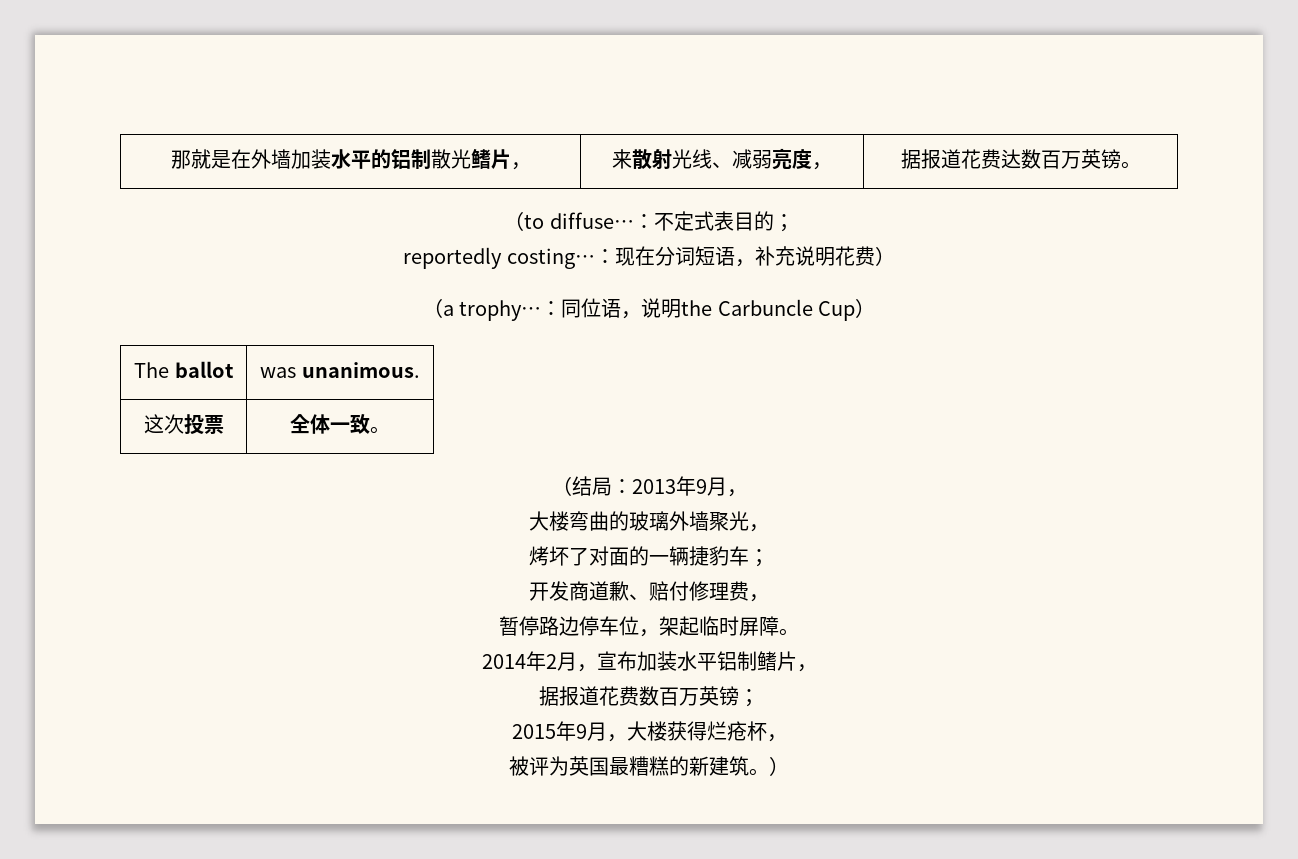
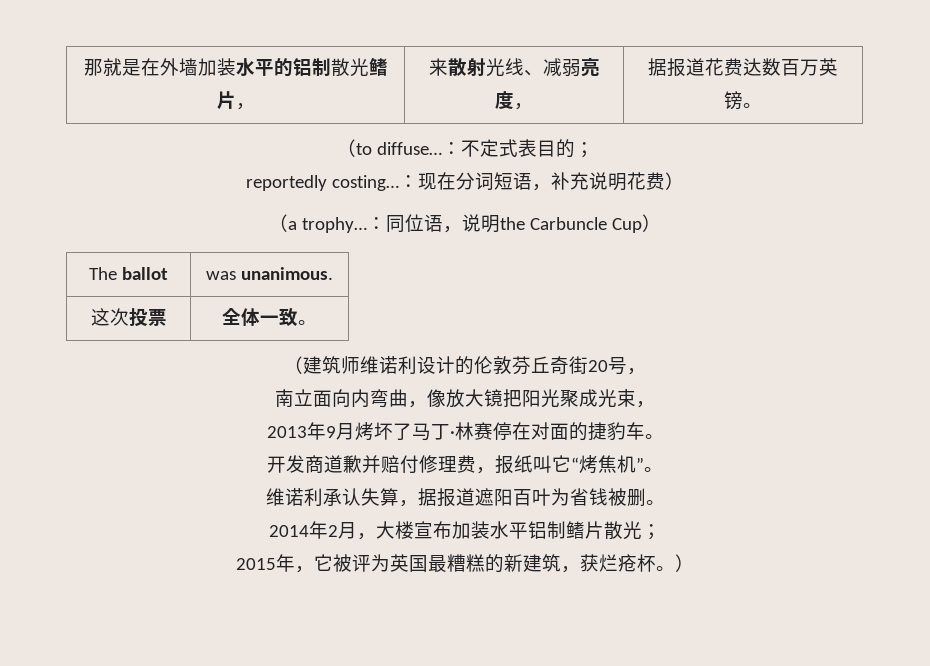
- （结局：2013年9月，
- 大楼弯曲的玻璃外墙聚光，
- 烤坏了对面的一辆捷豹车；
+ （建筑师维诺利设计的伦敦芬丘奇街20号，
+ 南立面向内弯曲，像放大镜把阳光聚成光束，
+ 2013年9月烤坏了马丁·林赛停在对面的捷豹车。
- 开发商道歉、赔付修理费，
- 暂停路边停车位，架起临时屏障。
+ 开发商道歉并赔付修理费，报纸叫它“烤焦机”。
+ 维诺利承认失算，据报道遮阳百叶为省钱被删。
- 2014年2月，宣布加装水平铝制鳍片，
- 据报道花费数百万英镑；
- 2015年9月，大楼获得烂疮杯，
- 被评为英国最糟糕的新建筑。）
+ 2014年2月，大楼宣布加装水平铝制鳍片散光；
+ 2015年，它被评为英国最糟糕的新建筑，获烂疮杯。）

